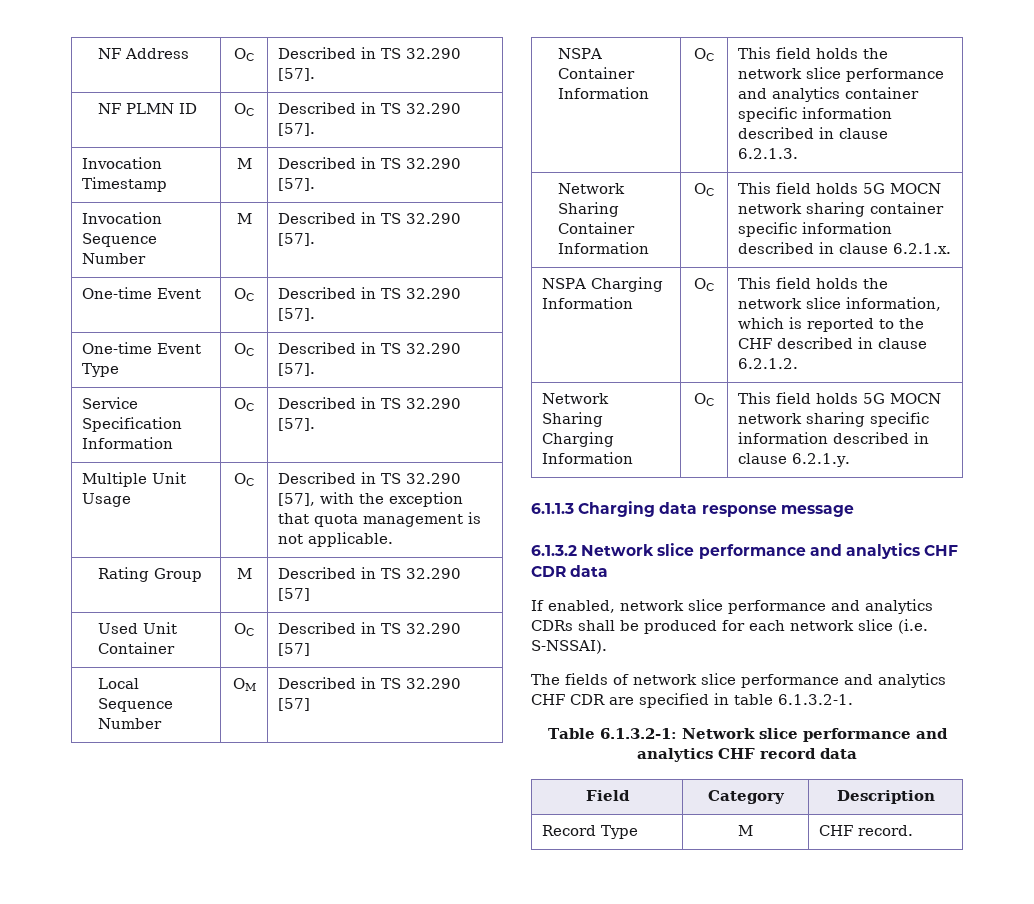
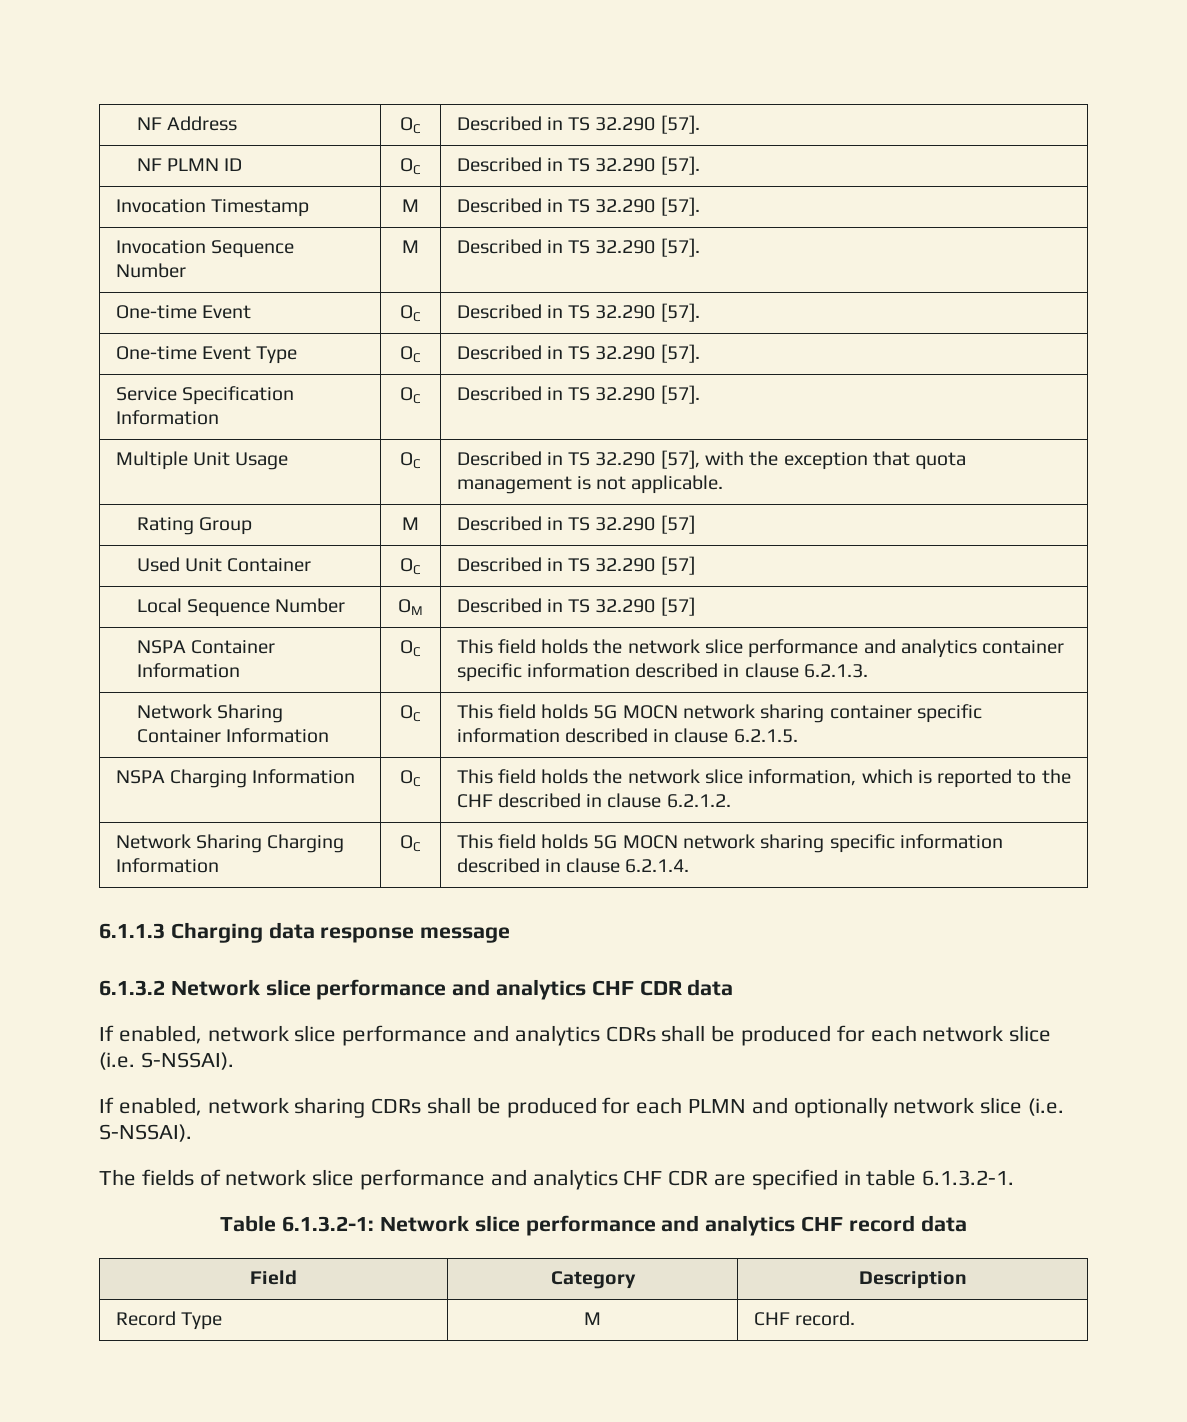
- Network Sharing Container Information | OC | This field holds 5G MOCN network sharing container specific information described in clause 6.2.1.x.
+ Network Sharing Container Information | OC | This field holds 5G MOCN network sharing container specific information described in clause 6.2.1.5.
- Network Sharing Charging Information | OC | This field holds 5G MOCN network sharing specific information described in clause 6.2.1.y.
+ Network Sharing Charging Information | OC | This field holds 5G MOCN network sharing specific information described in clause 6.2.1.4.
+ If enabled, network sharing CDRs shall be produced for each PLMN and optionally network slice (i.e. S-NSSAI).

